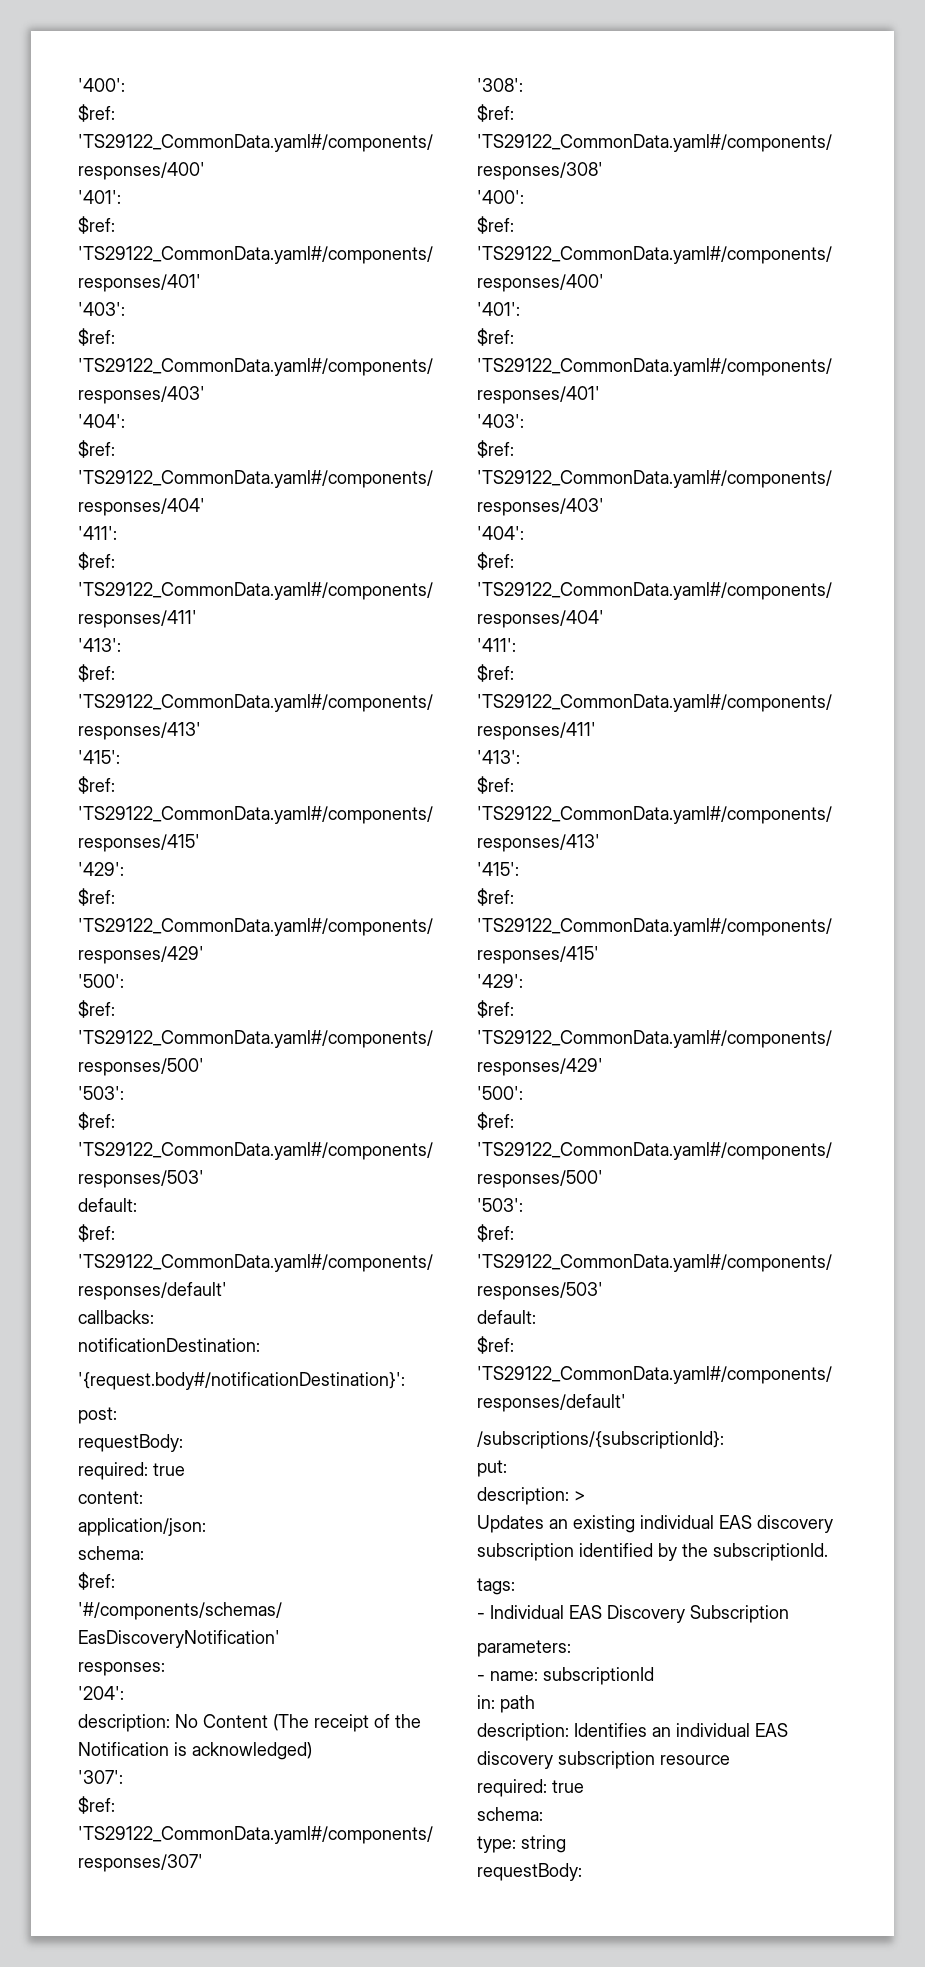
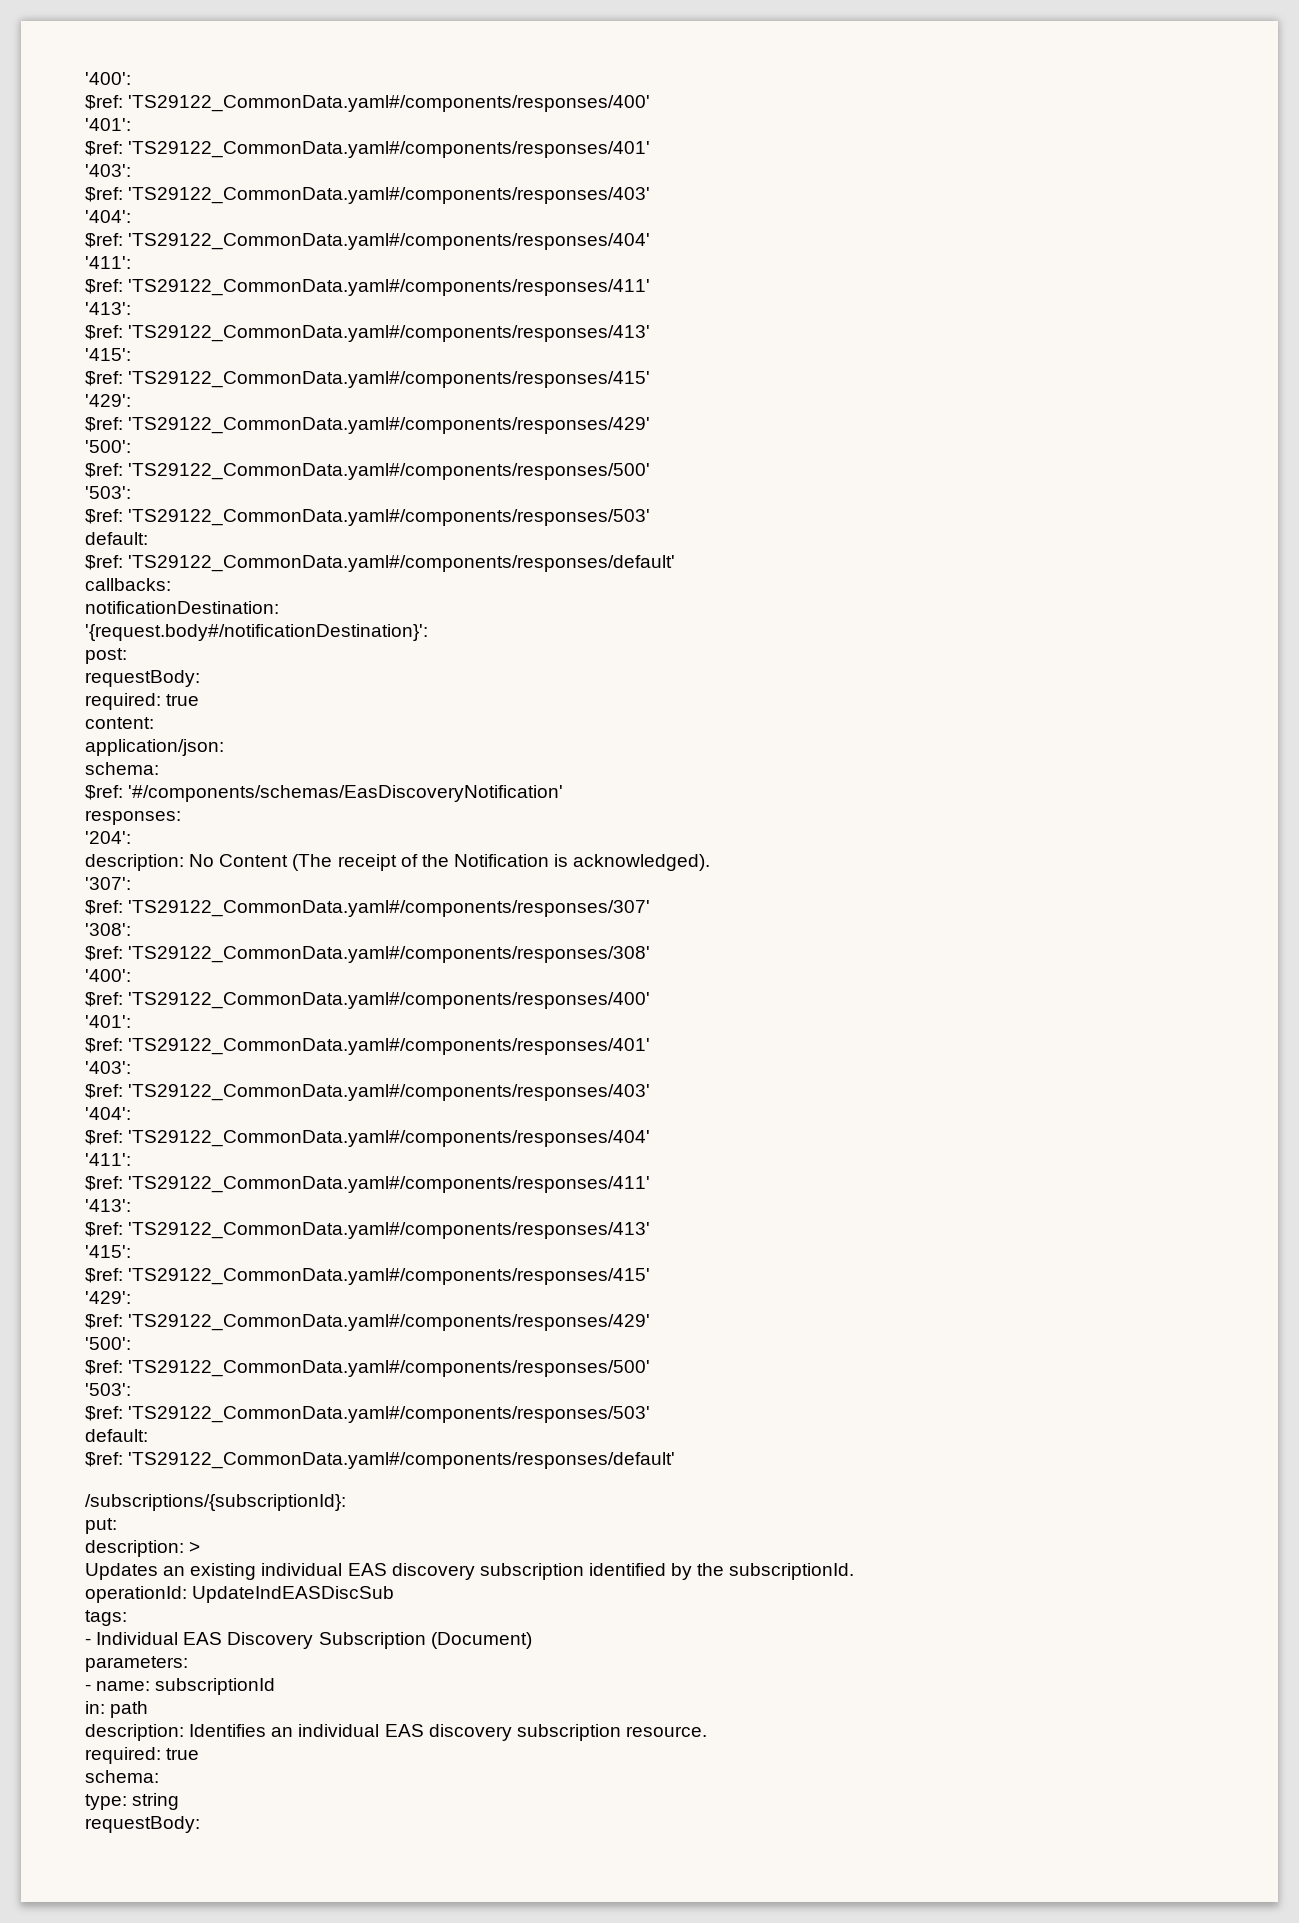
- description: No Content (The receipt of the Notification is acknowledged)
+ description: No Content (The receipt of the Notification is acknowledged).
+ operationId: UpdateIndEASDiscSub
- - Individual EAS Discovery Subscription
+ - Individual EAS Discovery Subscription (Document)
- description: Identifies an individual EAS discovery subscription resource
+ description: Identifies an individual EAS discovery subscription resource.

